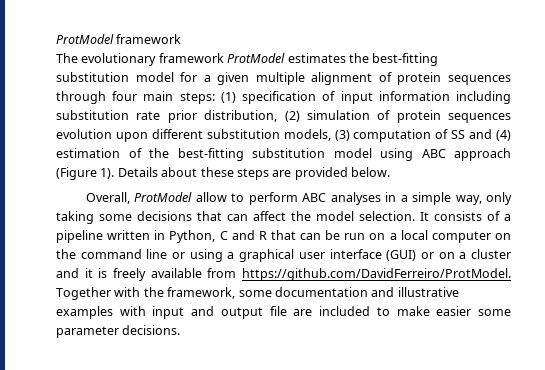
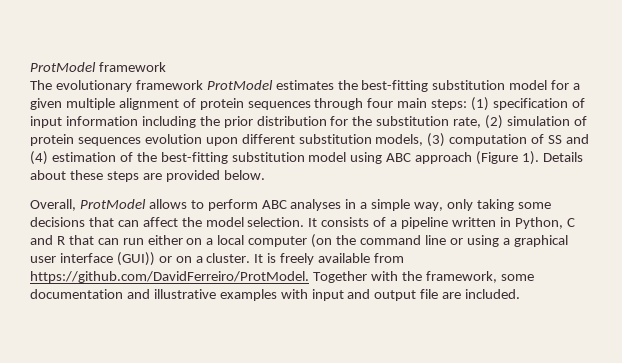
- The evolutionary framework ProtModel estimates the best-fitting substitution model for a given multiple alignment of protein sequences through four main steps: (1) specification of input information including substitution rate prior distribution, (2) simulation of protein sequences evolution upon different substitution models, (3) computation of SS and (4) estimation of the best-fitting substitution model using ABC approach (Figure 1).
+ The evolutionary framework ProtModel estimates the best-fitting substitution model for a given multiple alignment of protein sequences through four main steps: (1) specification of input information including the prior distribution for the substitution rate, (2) simulation of protein sequences evolution upon different substitution models, (3) computation of SS and (4) estimation of the best-fitting substitution model using ABC approach (Figure 1).
- Overall, ProtModel allow to perform ABC analyses in a simple way, only taking some decisions that can affect the model selection.
+ Overall, ProtModel allows to perform ABC analyses in a simple way, only taking some decisions that can affect the model selection.
- It consists of a pipeline written in Python, C and R that can be run on a local computer on the command line or using a graphical user interface (GUI) or on a cluster and it is freely available from https://github.com/DavidFerreiro/ProtModel. Together with the framework, some documentation and illustrative examples with input and output file are included to make easier some parameter decisions.
+ It consists of a pipeline written in Python, C and R that can run either on a local computer (on the command line or using a graphical user interface (GUI)) or on a cluster. It is freely available from https://github.com/DavidFerreiro/ProtModel. Together with the framework, some documentation and illustrative examples with input and output file are included.

